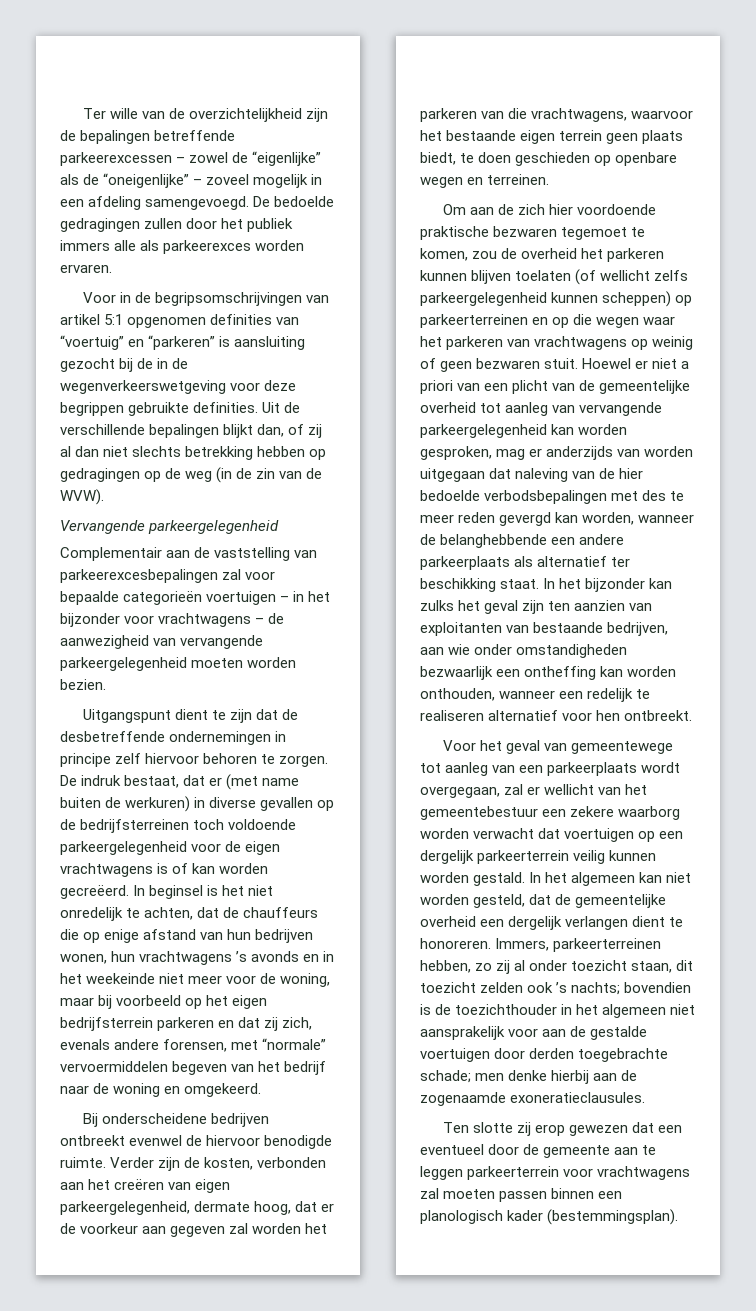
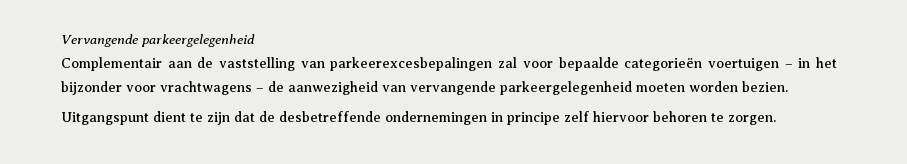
- Ter wille van de overzichtelijkheid zijn de bepalingen betreffende parkeerexcessen – zowel de “eigenlijke” als de “oneigenlijke” – zoveel mogelijk in een afdeling samengevoegd. De bedoelde gedragingen zullen door het publiek immers alle als parkeerexces worden ervaren.
- Voor in de begripsomschrijvingen van artikel 5:1 opgenomen definities van “voertuig” en “parkeren” is aansluiting gezocht bij de in de wegenverkeerswetgeving voor deze begrippen gebruikte definities. Uit de verschillende bepalingen blijkt dan, of zij al dan niet slechts betrekking hebben op gedragingen op de weg (in de zin van de WVW).
- De indruk bestaat, dat er (met name buiten de werkuren) in diverse gevallen op de bedrijfsterreinen toch voldoende parkeergelegenheid voor de eigen vrachtwagens is of kan worden gecreëerd. In beginsel is het niet onredelijk te achten, dat de chauffeurs die op enige afstand van hun bedrijven wonen, hun vrachtwagens ’s avonds en in het weekeinde niet meer voor de woning, maar bij voorbeeld op het eigen bedrijfsterrein parkeren en dat zij zich, evenals andere forensen, met “normale” vervoermiddelen begeven van het bedrijf naar de woning en omgekeerd.
- Bij onderscheidene bedrijven ontbreekt evenwel de hiervoor benodigde ruimte. Verder zijn de kosten, verbonden aan het creëren van eigen parkeergelegenheid, dermate hoog, dat er de voorkeur aan gegeven zal worden het parkeren van die vrachtwagens, waarvoor het bestaande eigen terrein geen plaats biedt, te doen geschieden op openbare wegen en terreinen.
- Om aan de zich hier voordoende praktische bezwaren tegemoet te komen, zou de overheid het parkeren kunnen blijven toelaten (of wellicht zelfs parkeergelegenheid kunnen scheppen) op parkeerterreinen en op die wegen waar het parkeren van vrachtwagens op weinig of geen bezwaren stuit. Hoewel er niet a priori van een plicht van de gemeentelijke overheid tot aanleg van vervangende parkeergelegenheid kan worden gesproken, mag er anderzijds van worden uitgegaan dat naleving van de hier bedoelde verbodsbepalingen met des te meer reden gevergd kan worden, wanneer de belanghebbende een andere parkeerplaats als alternatief ter beschikking staat. In het bijzonder kan zulks het geval zijn ten aanzien van exploitanten van bestaande bedrijven, aan wie onder omstandigheden bezwaarlijk een ontheffing kan worden onthouden, wanneer een redelijk te realiseren alternatief voor hen ontbreekt.
- Voor het geval van gemeentewege tot aanleg van een parkeerplaats wordt overgegaan, zal er wellicht van het gemeentebestuur een zekere waarborg worden verwacht dat voertuigen op een dergelijk parkeerterrein veilig kunnen worden gestald. In het algemeen kan niet worden gesteld, dat de gemeentelijke overheid een dergelijk verlangen dient te honoreren. Immers, parkeerterreinen hebben, zo zij al onder toezicht staan, dit toezicht zelden ook ’s nachts; bovendien is de toezichthouder in het algemeen niet aansprakelijk voor aan de gestalde voertuigen door derden toegebrachte schade; men denke hierbij aan de zogenaamde exoneratieclausules.
- Ten slotte zij erop gewezen dat een eventueel door de gemeente aan te leggen parkeerterrein voor vrachtwagens zal moeten passen binnen een planologisch kader (bestemmingsplan).

